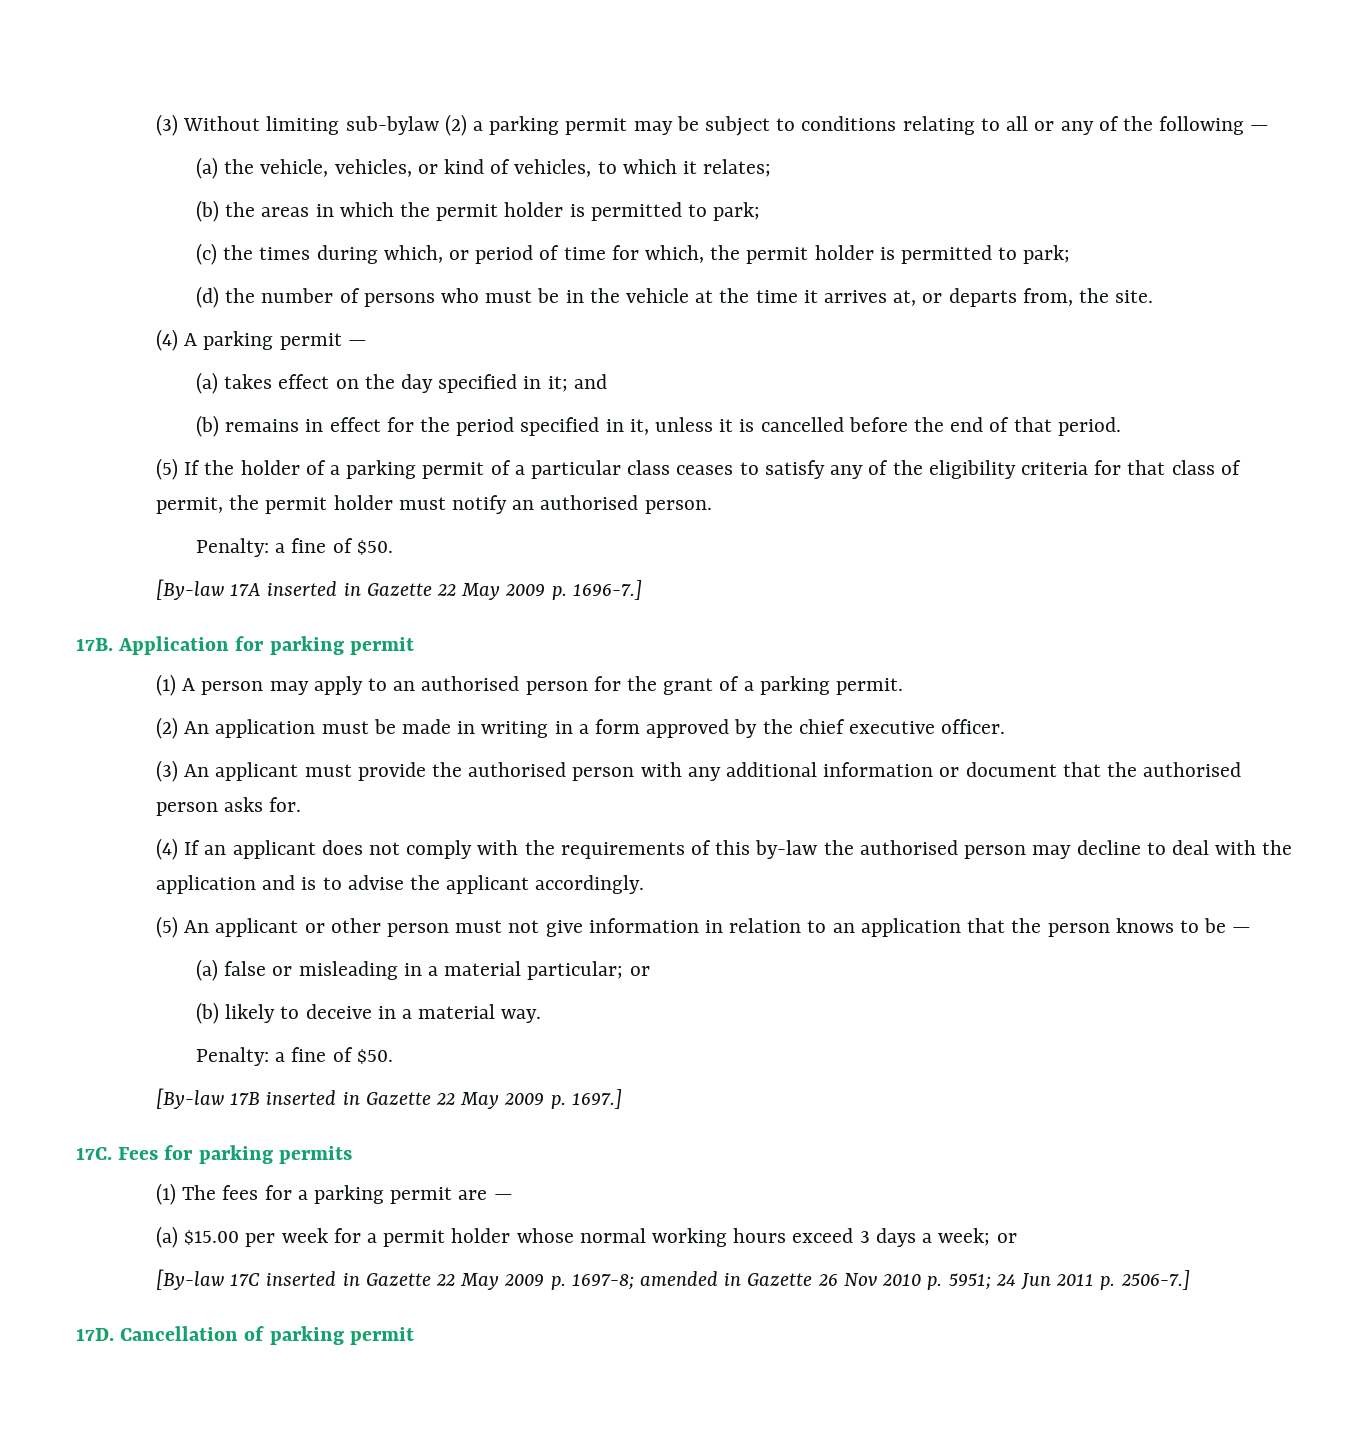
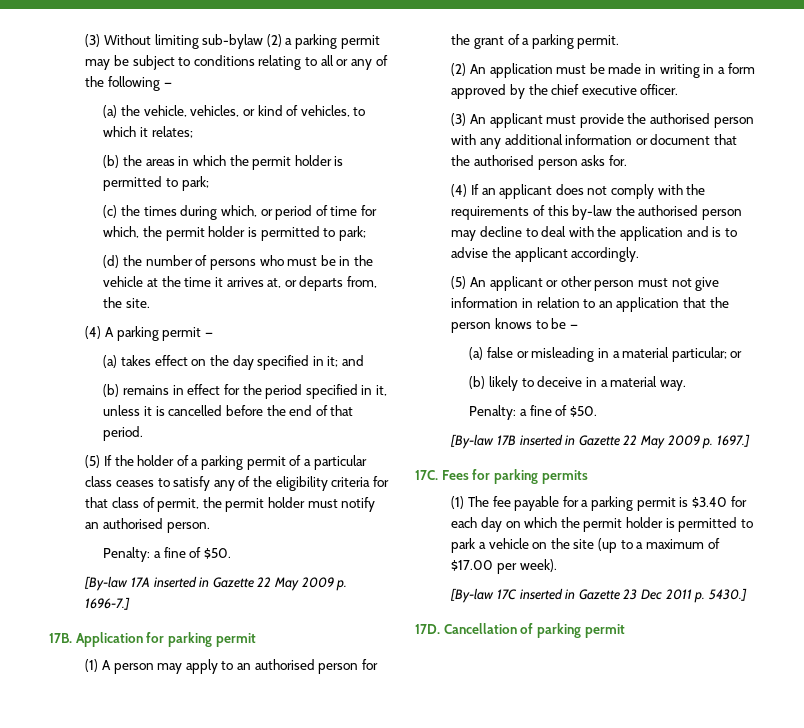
- (1) The fees for a parking permit are —
- (a) $15.00 per week for a permit holder whose normal working hours exceed 3 days a week; or
+ (1) The fee payable for a parking permit is $3.40 for each day on which the permit holder is permitted to park a vehicle on the site (up to a maximum of $17.00 per week).
- [By-law 17C inserted in Gazette 22 May 2009 p. 1697-8; amended in Gazette 26 Nov 2010 p. 5951; 24 Jun 2011 p. 2506-7.]
+ [By-law 17C inserted in Gazette 23 Dec 2011 p. 5430.]

